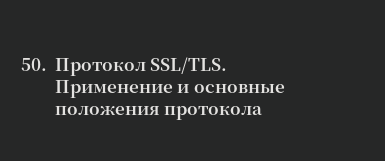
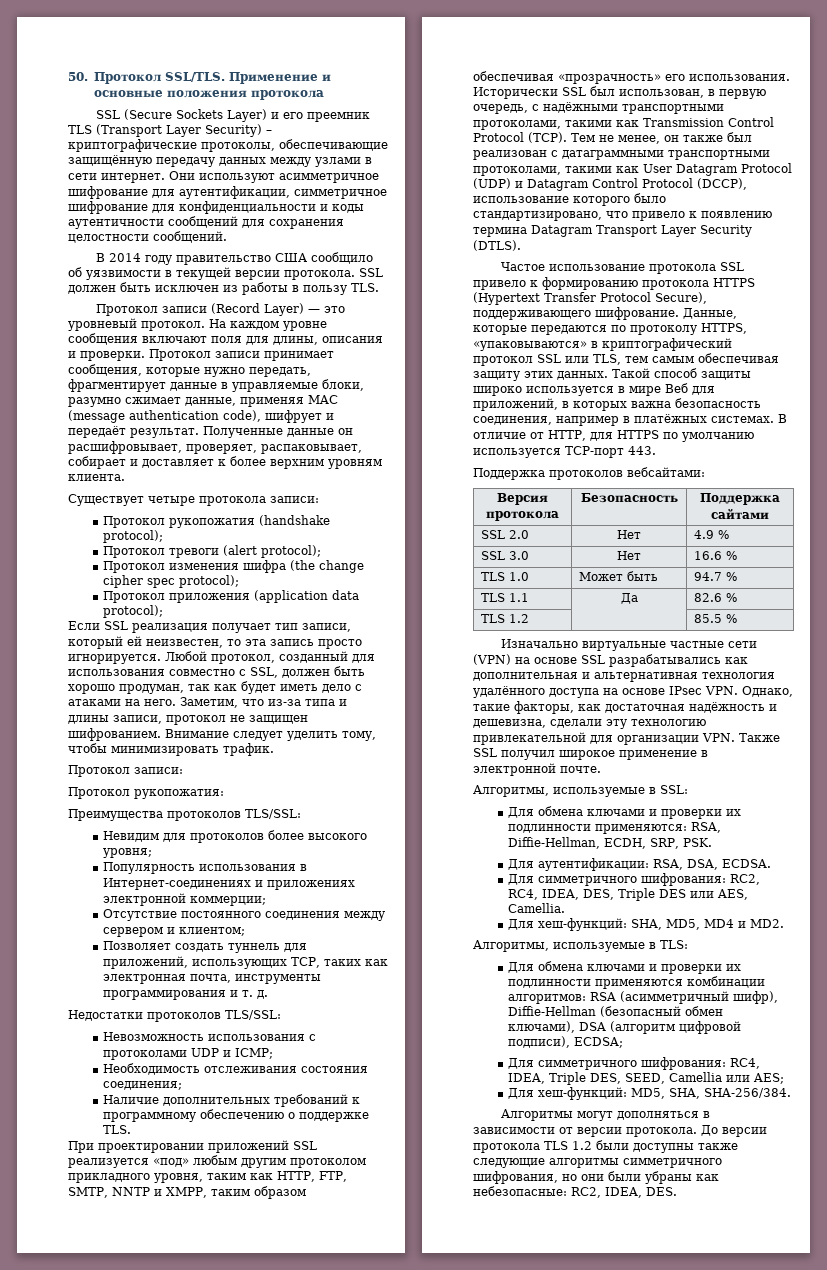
+ SSL (Secure Sockets Layer) и его преемник TLS (Transport Layer Security) – криптографические протоколы, обеспечивающие защищённую передачу данных между узлами в сети интернет. Они используют асимметричное шифрование для аутентификации, симметричное шифрование для конфиденциальности и коды аутентичности сообщений для сохранения целостности сообщений.
+ В 2014 году правительство США сообщило об уязвимости в текущей версии протокола. SSL должен быть исключен из работы в пользу TLS.
+ Протокол записи (Record Layer) — это уровневый протокол. На каждом уровне сообщения включают поля для длины, описания и проверки. Протокол записи принимает сообщения, которые нужно передать, фрагментирует данные в управляемые блоки, разумно сжимает данные, применяя MAC (message authentication code), шифрует и передаёт результат. Полученные данные он расшифровывает, проверяет, распаковывает, собирает и доставляет к более верхним уровням клиента.
+ Существует четыре протокола записи:
+ Протокол рукопожатия (handshake protocol);
+ Протокол тревоги (alert protocol);
+ Протокол изменения шифра (the change cipher spec protocol);
+ Протокол приложения (application data protocol);
+ Если SSL реализация получает тип записи, который ей неизвестен, то эта запись просто игнорируется. Любой протокол, созданный для использования совместно с SSL, должен быть хорошо продуман, так как будет иметь дело с атаками на него. Заметим, что из-за типа и длины записи, протокол не защищен шифрованием. Внимание следует уделить тому, чтобы минимизировать трафик.
+ Протокол записи:
+ Протокол рукопожатия:
+ Преимущества протоколов TLS/SSL:
+ Невидим для протоколов более высокого уровня;
+ Популярность использования в Интернет-соединениях и приложениях электронной коммерции;
+ Отсутствие постоянного соединения между сервером и клиентом;
+ Позволяет создать туннель для приложений, использующих TCP, таких как электронная почта, инструменты программирования и т. д.
+ Недостатки протоколов TLS/SSL:
+ Невозможность использования с протоколами UDP и ICMP;
+ Необходимость отслеживания состояния соединения;
+ Наличие дополнительных требований к программному обеспечению о поддержке TLS.
+ При проектировании приложений SSL реализуется «под» любым другим протоколом прикладного уровня, таким как HTTP, FTP, SMTP, NNTP и XMPP, таким образом обеспечивая «прозрачность» его использования. Исторически SSL был использован, в первую очередь, с надёжными транспортными протоколами, такими как Transmission Control Protocol (TCP). Тем не менее, он также был реализован с датаграммными транспортными протоколами, такими как User Datagram Protocol (UDP) и Datagram Control Protocol (DCCP), использование которого было стандартизировано, что привело к появлению термина Datagram Transport Layer Security (DTLS).
+ Частое использование протокола SSL привело к формированию протокола HTTPS (Hypertext Transfer Protocol Secure), поддерживающего шифрование. Данные, которые передаются по протоколу HTTPS, «упаковываются» в криптографический протокол SSL или TLS, тем самым обеспечивая защиту этих данных. Такой способ защиты широко используется в мире Веб для приложений, в которых важна безопасность соединения, например в платёжных системах. В отличие от HTTP, для HTTPS по умолчанию используется TCP-порт 443.
+ Поддержка протоколов вебсайтами:
+ Версия протокола | Безопасность | Поддержка сайтами
+ SSL 2.0 | Нет | 4.9 %
+ SSL 3.0 | Нет | 16.6 %
+ TLS 1.0 | Может быть | 94.7 %
+ TLS 1.1 | Да | 82.6 %
+ TLS 1.2 | | 85.5 %
+ Изначально виртуальные частные сети (VPN) на основе SSL разрабатывались как дополнительная и альтернативная технология удалённого доступа на основе IPsec VPN. Однако, такие факторы, как достаточная надёжность и дешевизна, сделали эту технологию привлекательной для организации VPN. Также SSL получил широкое применение в электронной почте.
+ Алгоритмы, используемые в SSL:
+ Для обмена ключами и проверки их подлинности применяются: RSA, Diffie-Hellman, ECDH, SRP, PSK.
+ Для аутентификации: RSA, DSA, ECDSA.
+ Для симметричного шифрования: RC2, RC4, IDEA, DES, Triple DES или AES, Camellia.
+ Для хеш-функций: SHA, MD5, MD4 и MD2.
+ Алгоритмы, используемые в TLS:
+ Для обмена ключами и проверки их подлинности применяются комбинации алгоритмов: RSA (асимметричный шифр), Diffie-Hellman (безопасный обмен ключами), DSA (алгоритм цифровой подписи), ECDSA;
+ Для симметричного шифрования: RC4, IDEA, Triple DES, SEED, Camellia или AES;
+ Для хеш-функций: MD5, SHA, SHA-256/384.
+ Алгоритмы могут дополняться в зависимости от версии протокола. До версии протокола TLS 1.2 были доступны также следующие алгоритмы симметричного шифрования, но они были убраны как небезопасные: RC2, IDEA, DES.

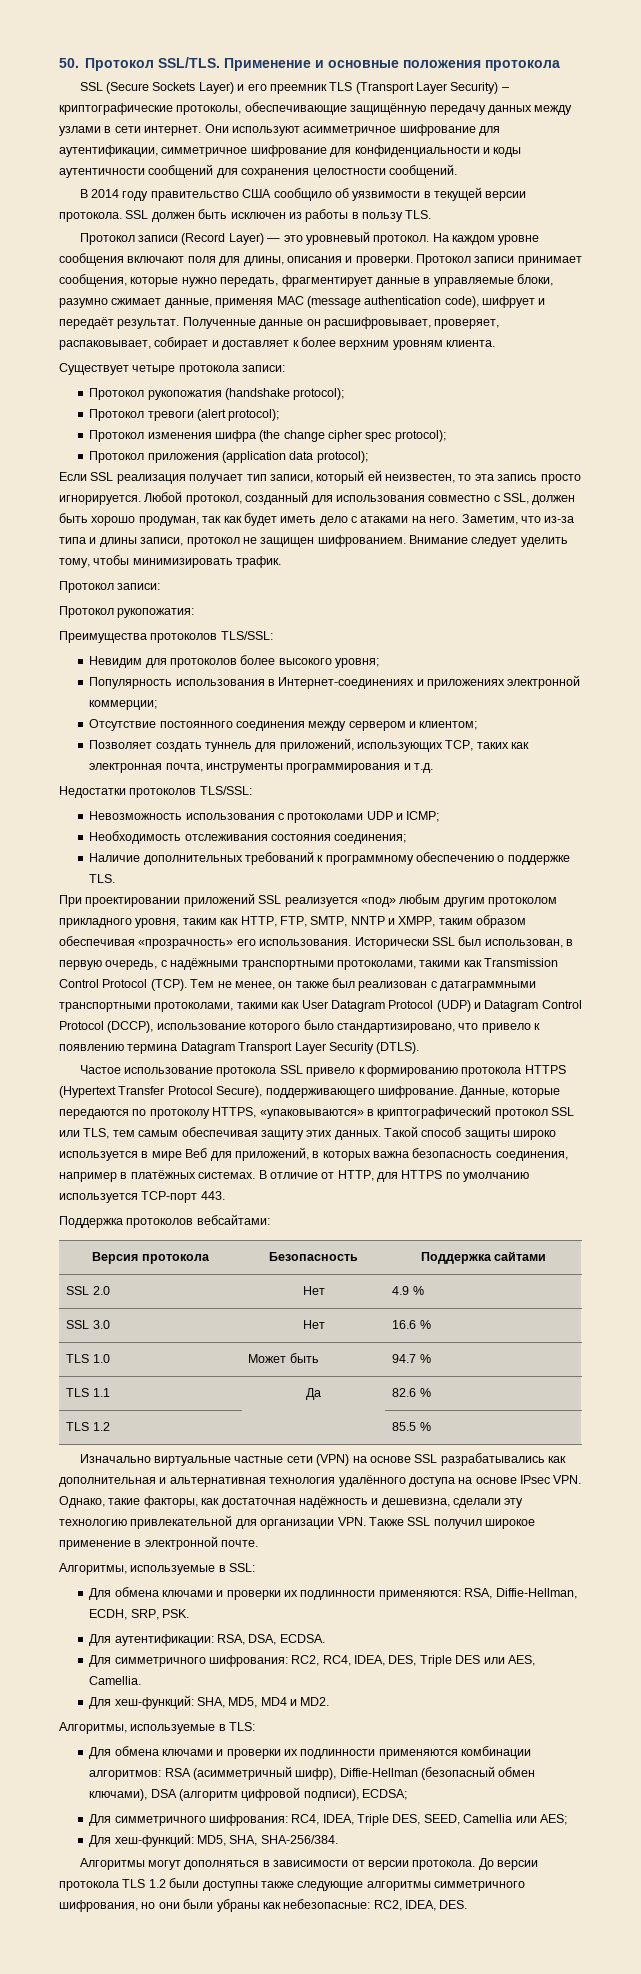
- Позволяет создать туннель для приложений, использующих TCP, таких как электронная почта, инструменты программирования и т. д.
+ Позволяет создать туннель для приложений, использующих TCP, таких как электронная почта, инструменты программирования и т.д.

